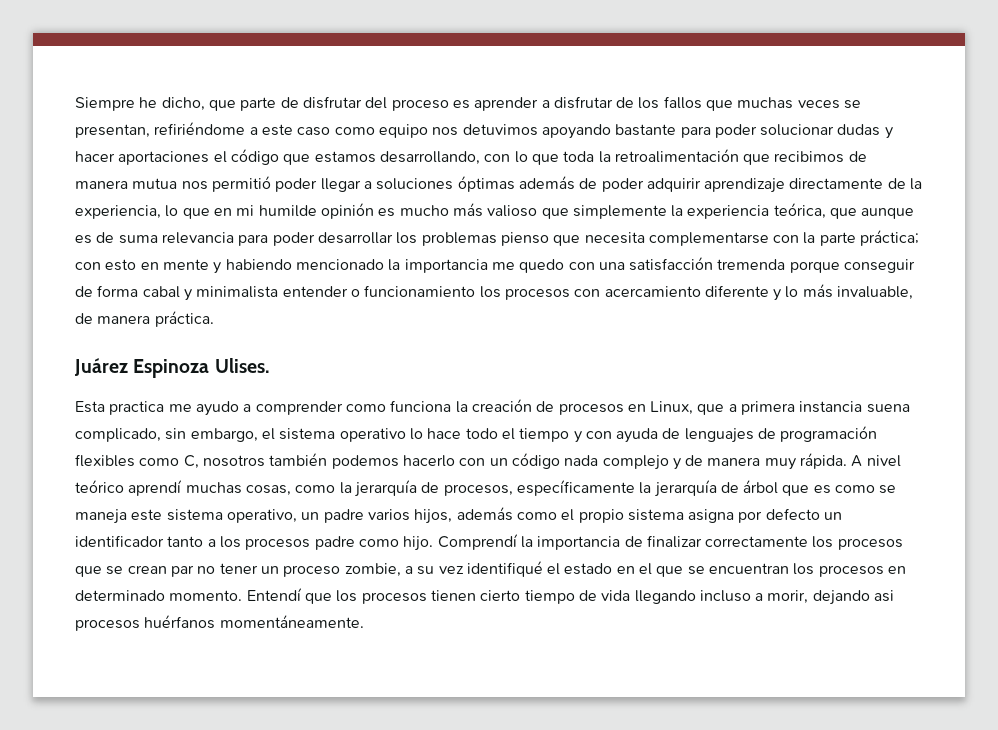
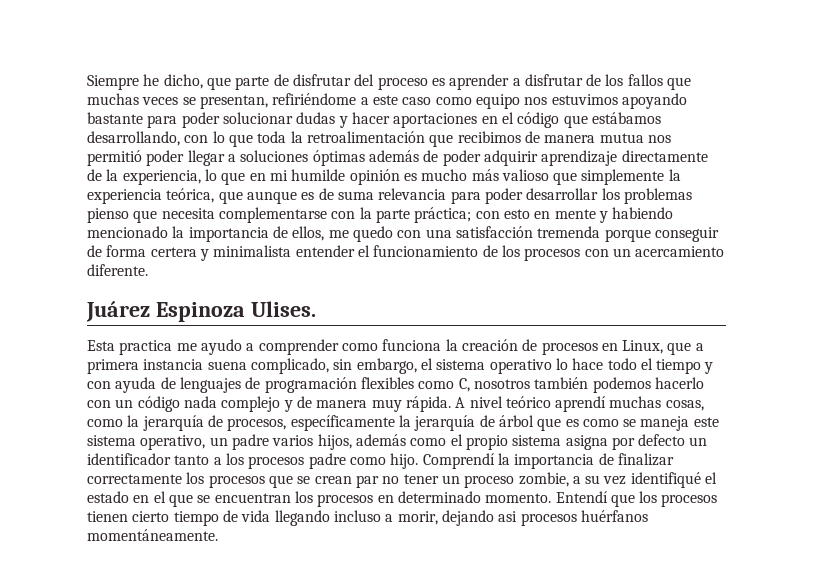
- Siempre he dicho, que parte de disfrutar del proceso es aprender a disfrutar de los fallos que muchas veces se presentan, refiriéndome a este caso como equipo nos detuvimos apoyando bastante para poder solucionar dudas y hacer aportaciones el código que estamos desarrollando, con lo que toda la retroalimentación que recibimos de manera mutua nos permitió poder llegar a soluciones óptimas además de poder adquirir aprendizaje directamente de la experiencia, lo que en mi humilde opinión es mucho más valioso que simplemente la experiencia teórica, que aunque es de suma relevancia para poder desarrollar los problemas pienso que necesita complementarse con la parte práctica;
+ Siempre he dicho, que parte de disfrutar del proceso es aprender a disfrutar de los fallos que muchas veces se presentan, refiriéndome a este caso como equipo nos estuvimos apoyando bastante para poder solucionar dudas y hacer aportaciones en el código que estábamos desarrollando, con lo que toda la retroalimentación que recibimos de manera mutua nos permitió poder llegar a soluciones óptimas además de poder adquirir aprendizaje directamente de la experiencia, lo que en mi humilde opinión es mucho más valioso que simplemente la experiencia teórica, que aunque es de suma relevancia para poder desarrollar los problemas pienso que necesita complementarse con la parte práctica;
- con esto en mente y habiendo mencionado la importancia me quedo con una satisfacción tremenda porque conseguir de forma cabal y minimalista entender o funcionamiento los procesos con acercamiento diferente y lo más invaluable, de manera práctica.
+ con esto en mente y habiendo mencionado la importancia de ellos, me quedo con una satisfacción tremenda porque conseguir de forma certera y minimalista entender el funcionamiento de los procesos con un acercamiento diferente.

